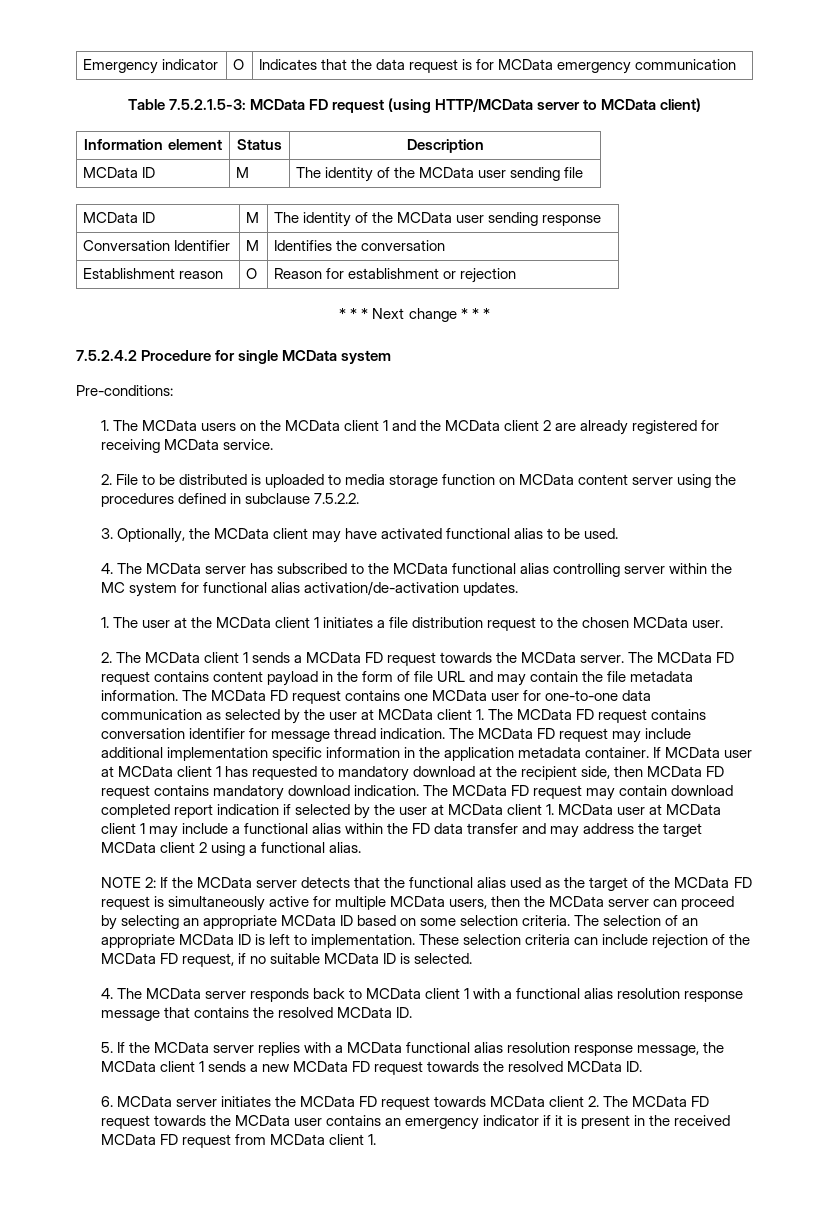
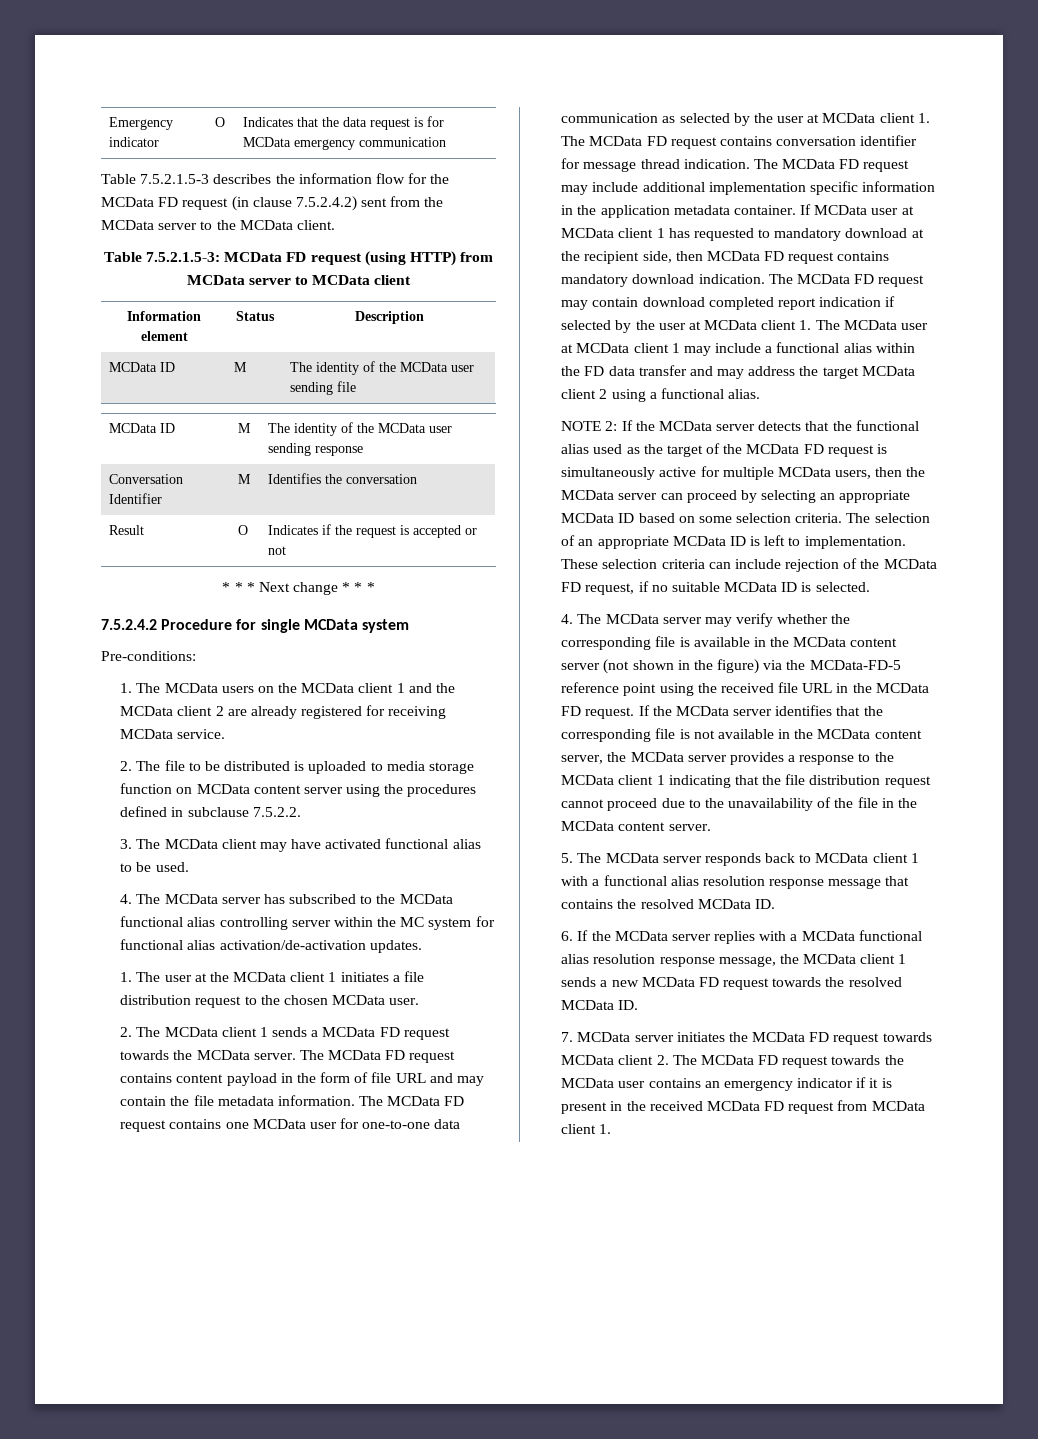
+ Table 7.5.2.1.5-3 describes the information flow for the MCData FD request (in clause 7.5.2.4.2) sent from the MCData server to the MCData client.
- Table 7.5.2.1.5-3: MCData FD request (using HTTP/MCData server to MCData client)
+ Table 7.5.2.1.5-3: MCData FD request (using HTTP) from MCData server to MCData client
- Establishment reason | O | Reason for establishment or rejection
+ Result | O | Indicates if the request is accepted or not
- 2. File to be distributed is uploaded to media storage function on MCData content server using the procedures defined in subclause 7.5.2.2.
+ 2. The file to be distributed is uploaded to media storage function on MCData content server using the procedures defined in subclause 7.5.2.2.
- 3. Optionally, the MCData client may have activated functional alias to be used.
+ 3. The MCData client may have activated functional alias to be used.
- The MCData FD request may contain download completed report indication if selected by the user at MCData client 1. MCData user at MCData client 1 may include a functional alias within the FD data transfer and may address the target MCData client 2 using a functional alias.
+ The MCData FD request may contain download completed report indication if selected by the user at MCData client 1. The MCData user at MCData client 1 may include a functional alias within the FD data transfer and may address the target MCData client 2 using a functional alias.
- 4. The MCData server responds back to MCData client 1 with a functional alias resolution response message that contains the resolved MCData ID.
+ 4. The MCData server may verify whether the corresponding file is available in the MCData content server (not shown in the figure) via the MCData-FD-5 reference point using the received file URL in the MCData FD request. If the MCData server identifies that the corresponding file is not available in the MCData content server, the MCData server provides a response to the MCData client 1 indicating that the file distribution request cannot proceed due to the unavailability of the file in the MCData content server.
+ 5. The MCData server responds back to MCData client 1 with a functional alias resolution response message that contains the resolved MCData ID.
- 5. If the MCData server replies with a MCData functional alias resolution response message, the MCData client 1 sends a new MCData FD request towards the resolved MCData ID.
+ 6. If the MCData server replies with a MCData functional alias resolution response message, the MCData client 1 sends a new MCData FD request towards the resolved MCData ID.
- 6. MCData server initiates the MCData FD request towards MCData client 2. The MCData FD request towards the MCData user contains an emergency indicator if it is present in the received MCData FD request from MCData client 1.
+ 7. MCData server initiates the MCData FD request towards MCData client 2. The MCData FD request towards the MCData user contains an emergency indicator if it is present in the received MCData FD request from MCData client 1.

